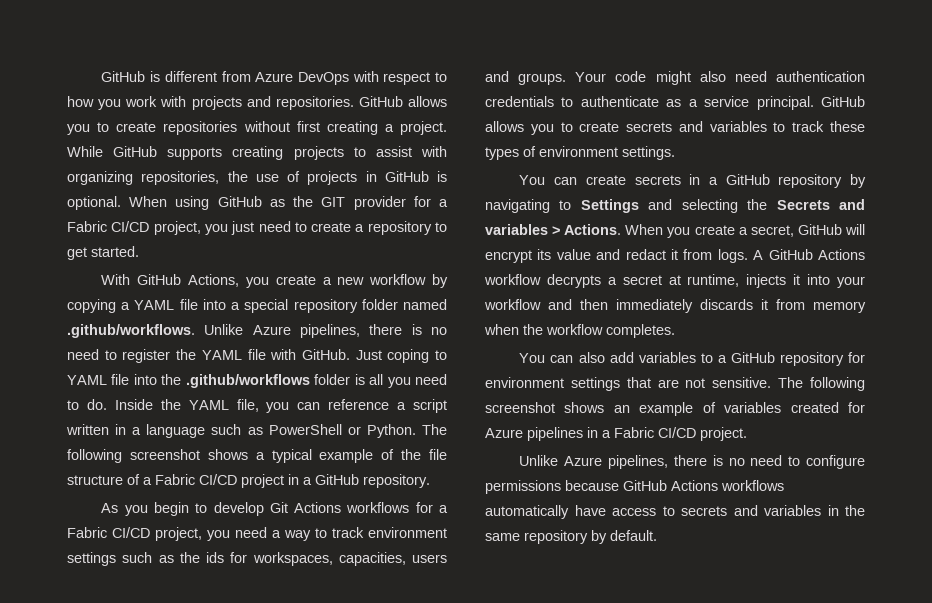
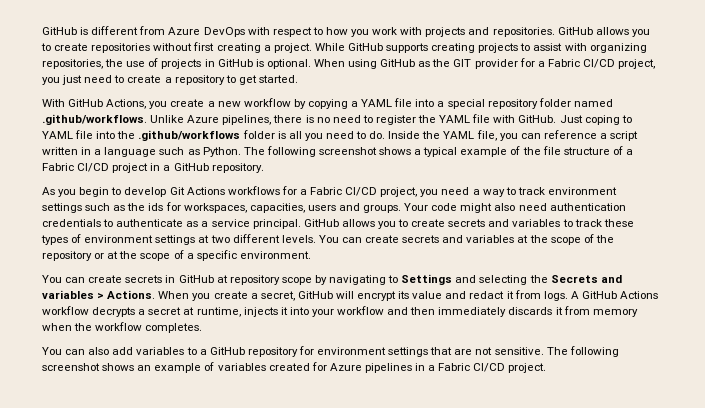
- Inside the YAML file, you can reference a script written in a language such as PowerShell or Python.
+ Inside the YAML file, you can reference a script written in a language such as Python.
- GitHub allows you to create secrets and variables to track these types of environment settings.
+ GitHub allows you to create secrets and variables to track these types of environment settings at two different levels. You can create secrets and variables at the scope of the repository or at the scope of a specific environment.
- You can create secrets in a GitHub repository by navigating to Settings and selecting the Secrets and variables > Actions.
+ You can create secrets in GitHub at repository scope by navigating to Settings and selecting the Secrets and variables > Actions.
- Unlike Azure pipelines, there is no need to configure permissions because GitHub Actions workflows automatically have access to secrets and variables in the same repository by default.

